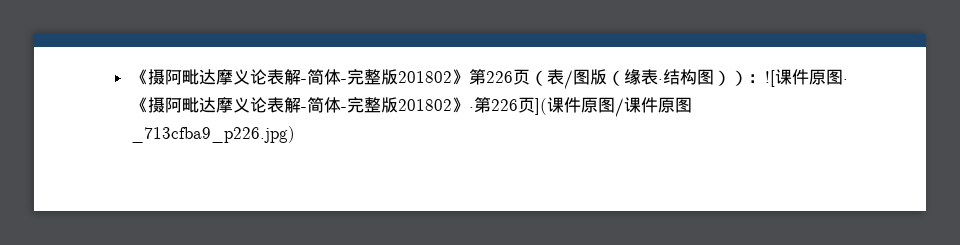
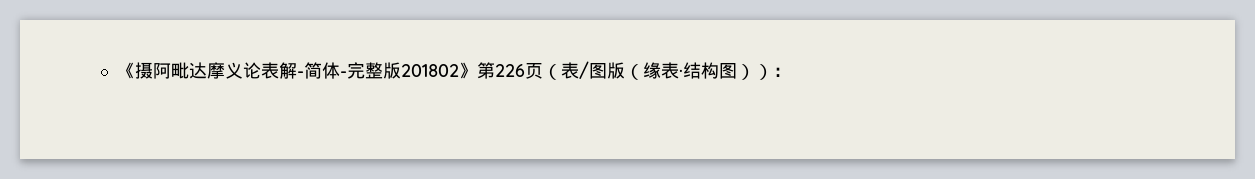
- 《摄阿毗达摩义论表解-简体-完整版201802》第226页（表/图版（缘表·结构图））：![课件原图·《摄阿毗达摩义论表解-简体-完整版201802》·第226页](课件原图/课件原图_713cfba9_p226.jpg)
+ 《摄阿毗达摩义论表解-简体-完整版201802》第226页（表/图版（缘表·结构图））：

